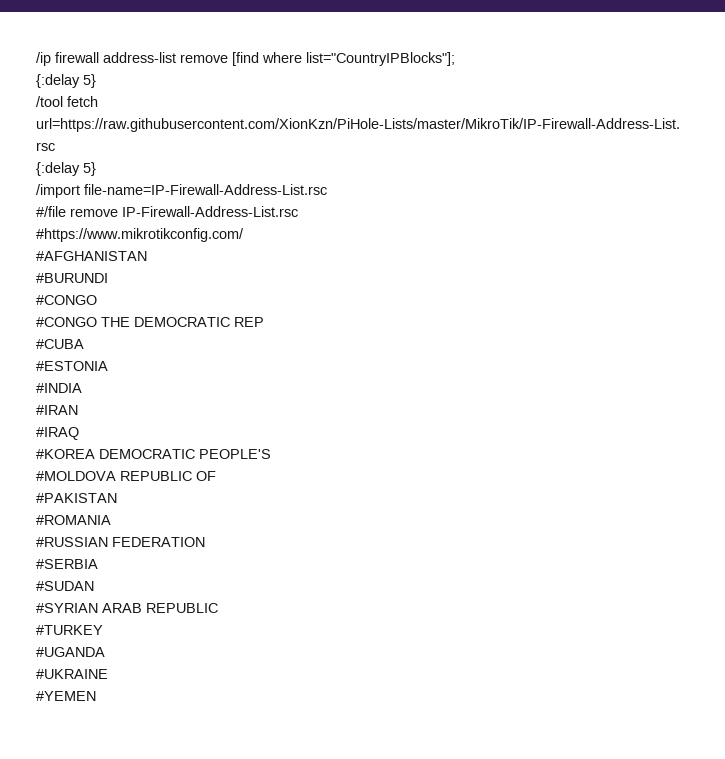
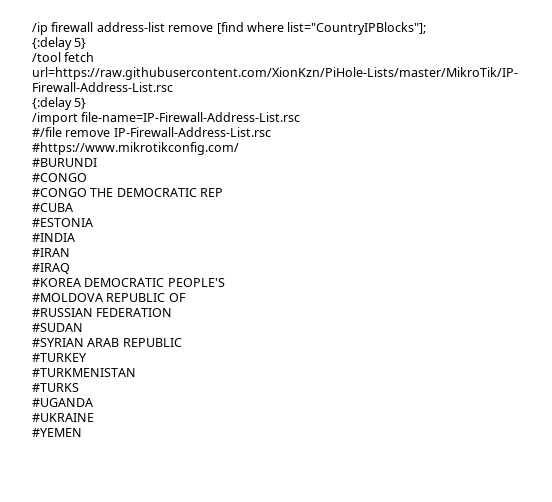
- #AFGHANISTAN
- #PAKISTAN
- #ROMANIA
- #SERBIA
+ #TURKMENISTAN
+ #TURKS

